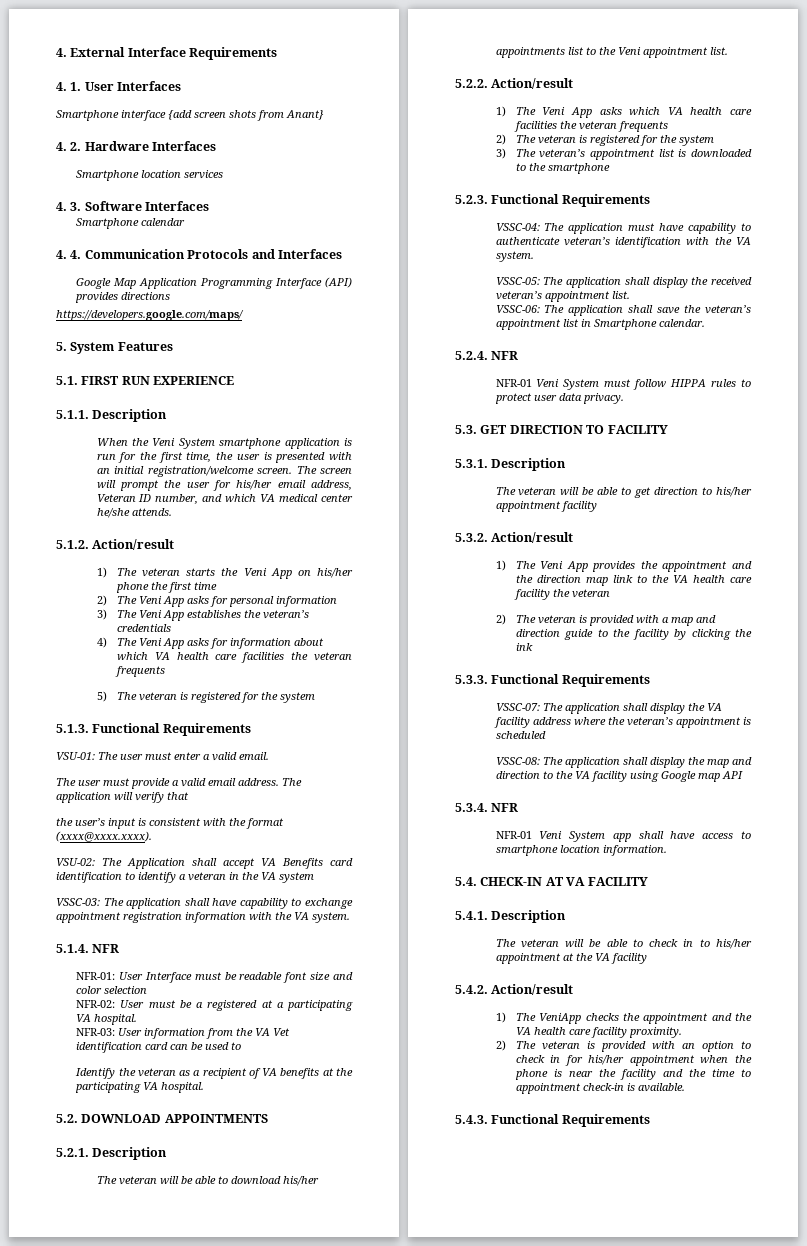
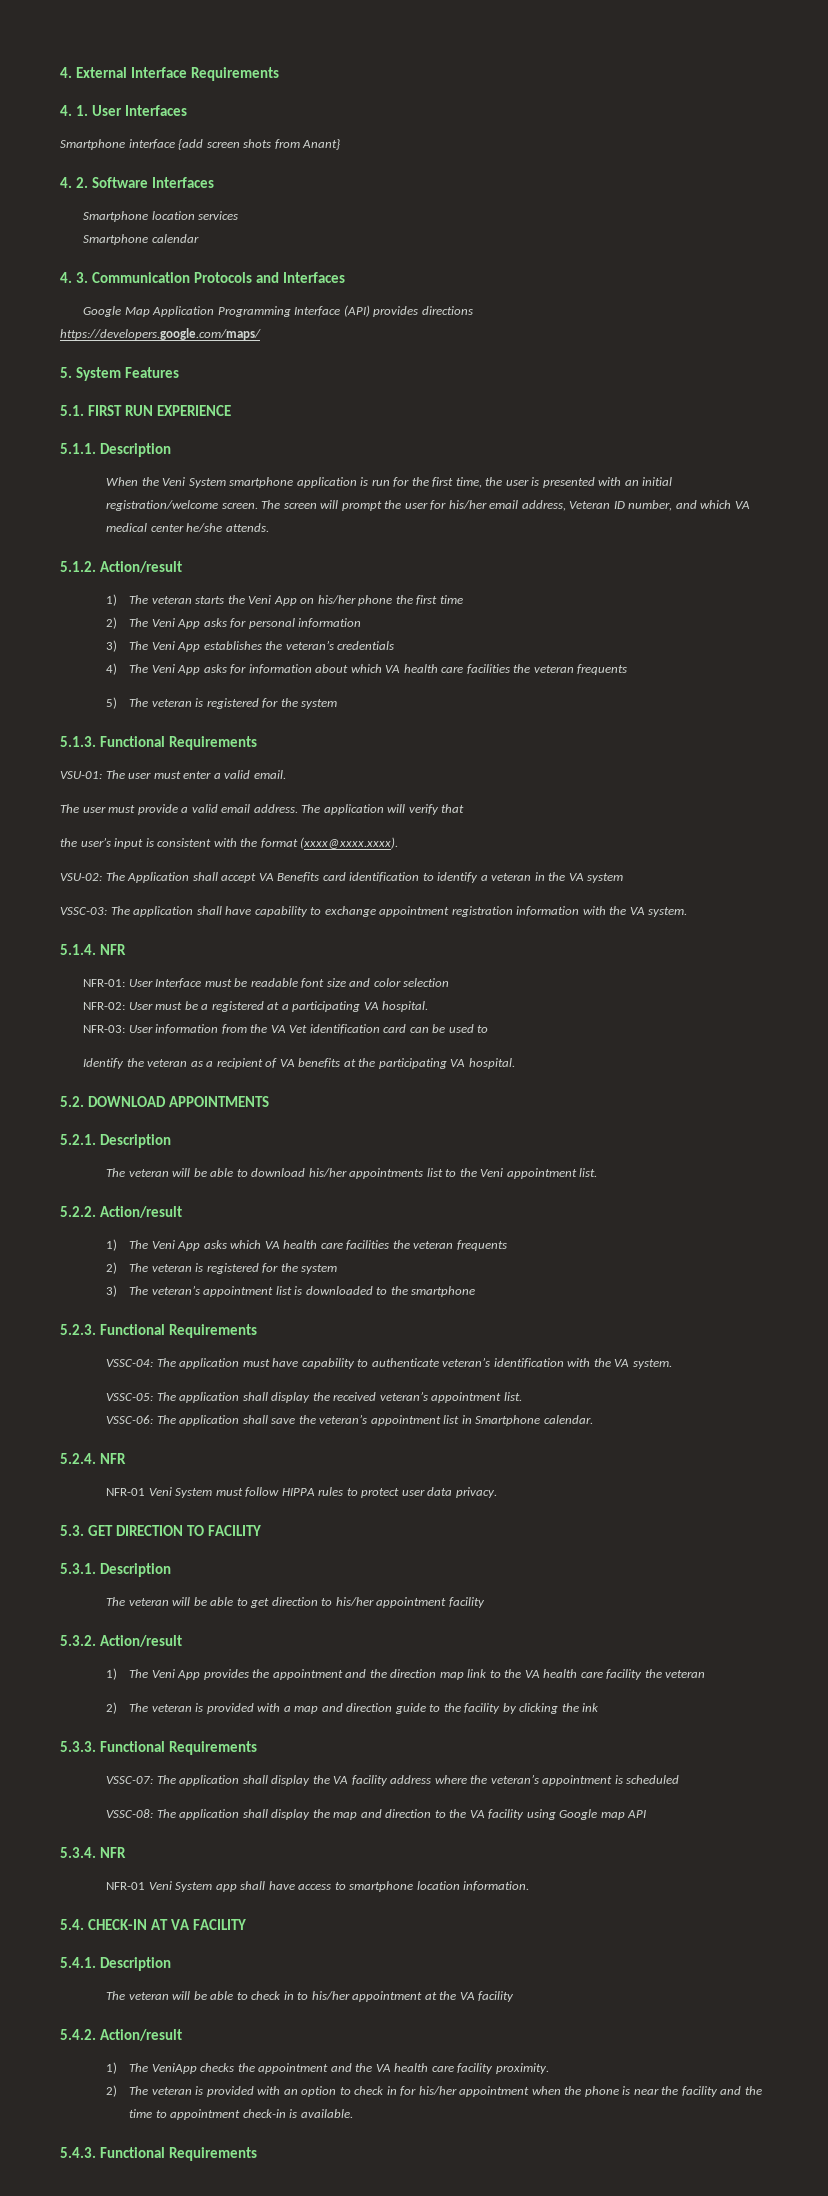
- 4. 2. Hardware Interfaces
+ 4. 2. Software Interfaces
- 4. 3. Software Interfaces
- 4. 4. Communication Protocols and Interfaces
+ 4. 3. Communication Protocols and Interfaces

